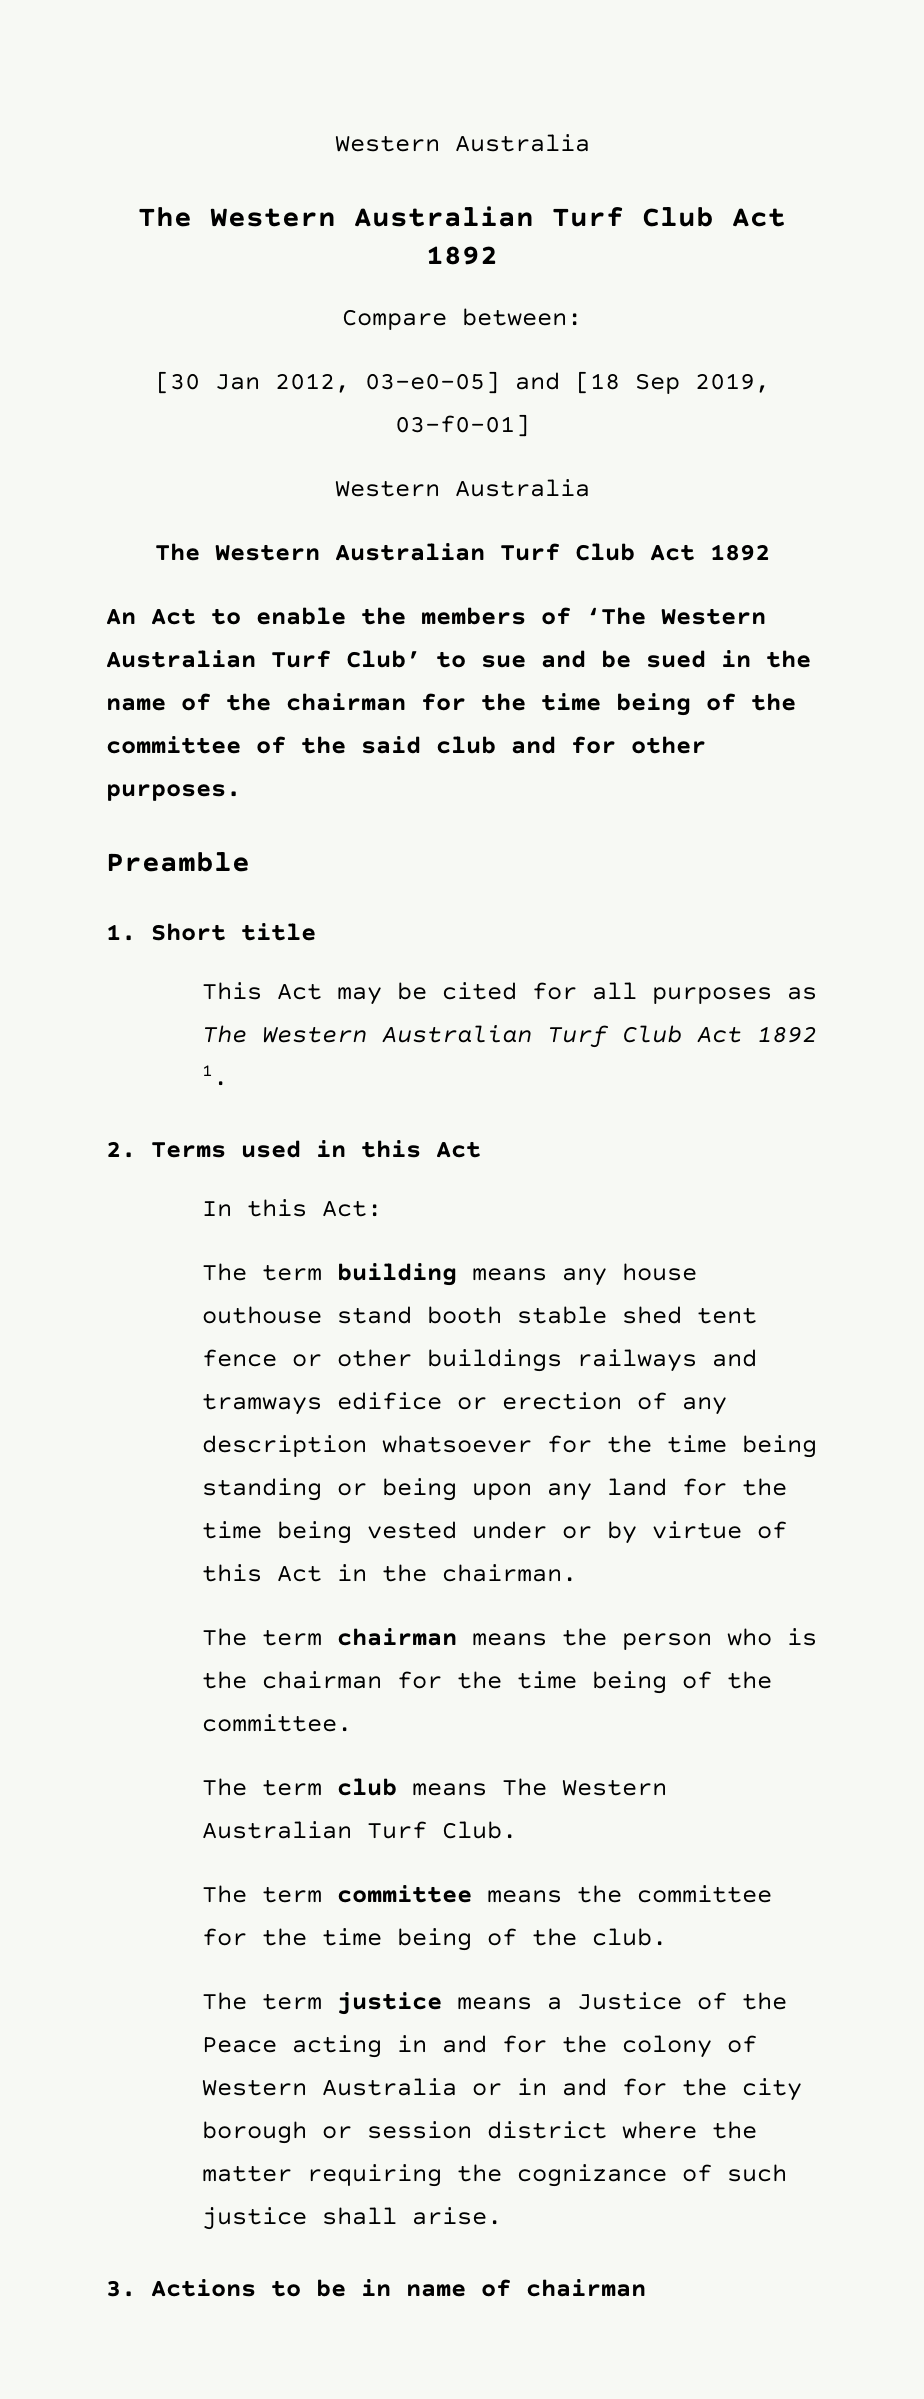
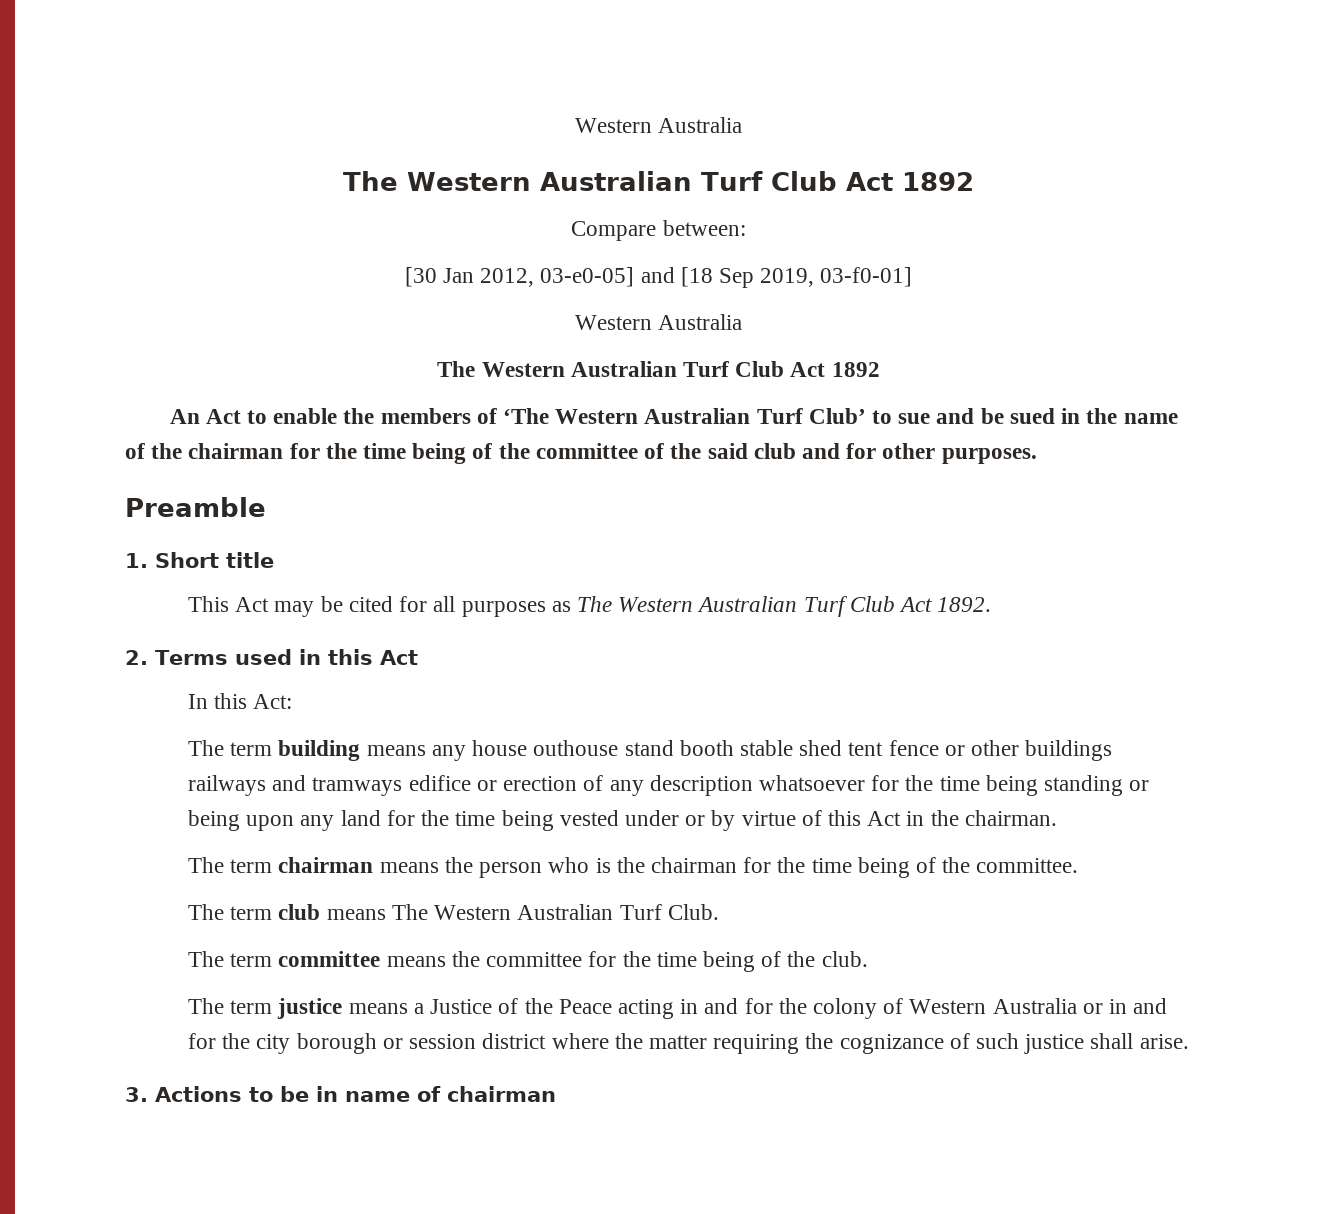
- This Act may be cited for all purposes as The Western Australian Turf Club Act 1892 1.
+ This Act may be cited for all purposes as The Western Australian Turf Club Act 1892.

